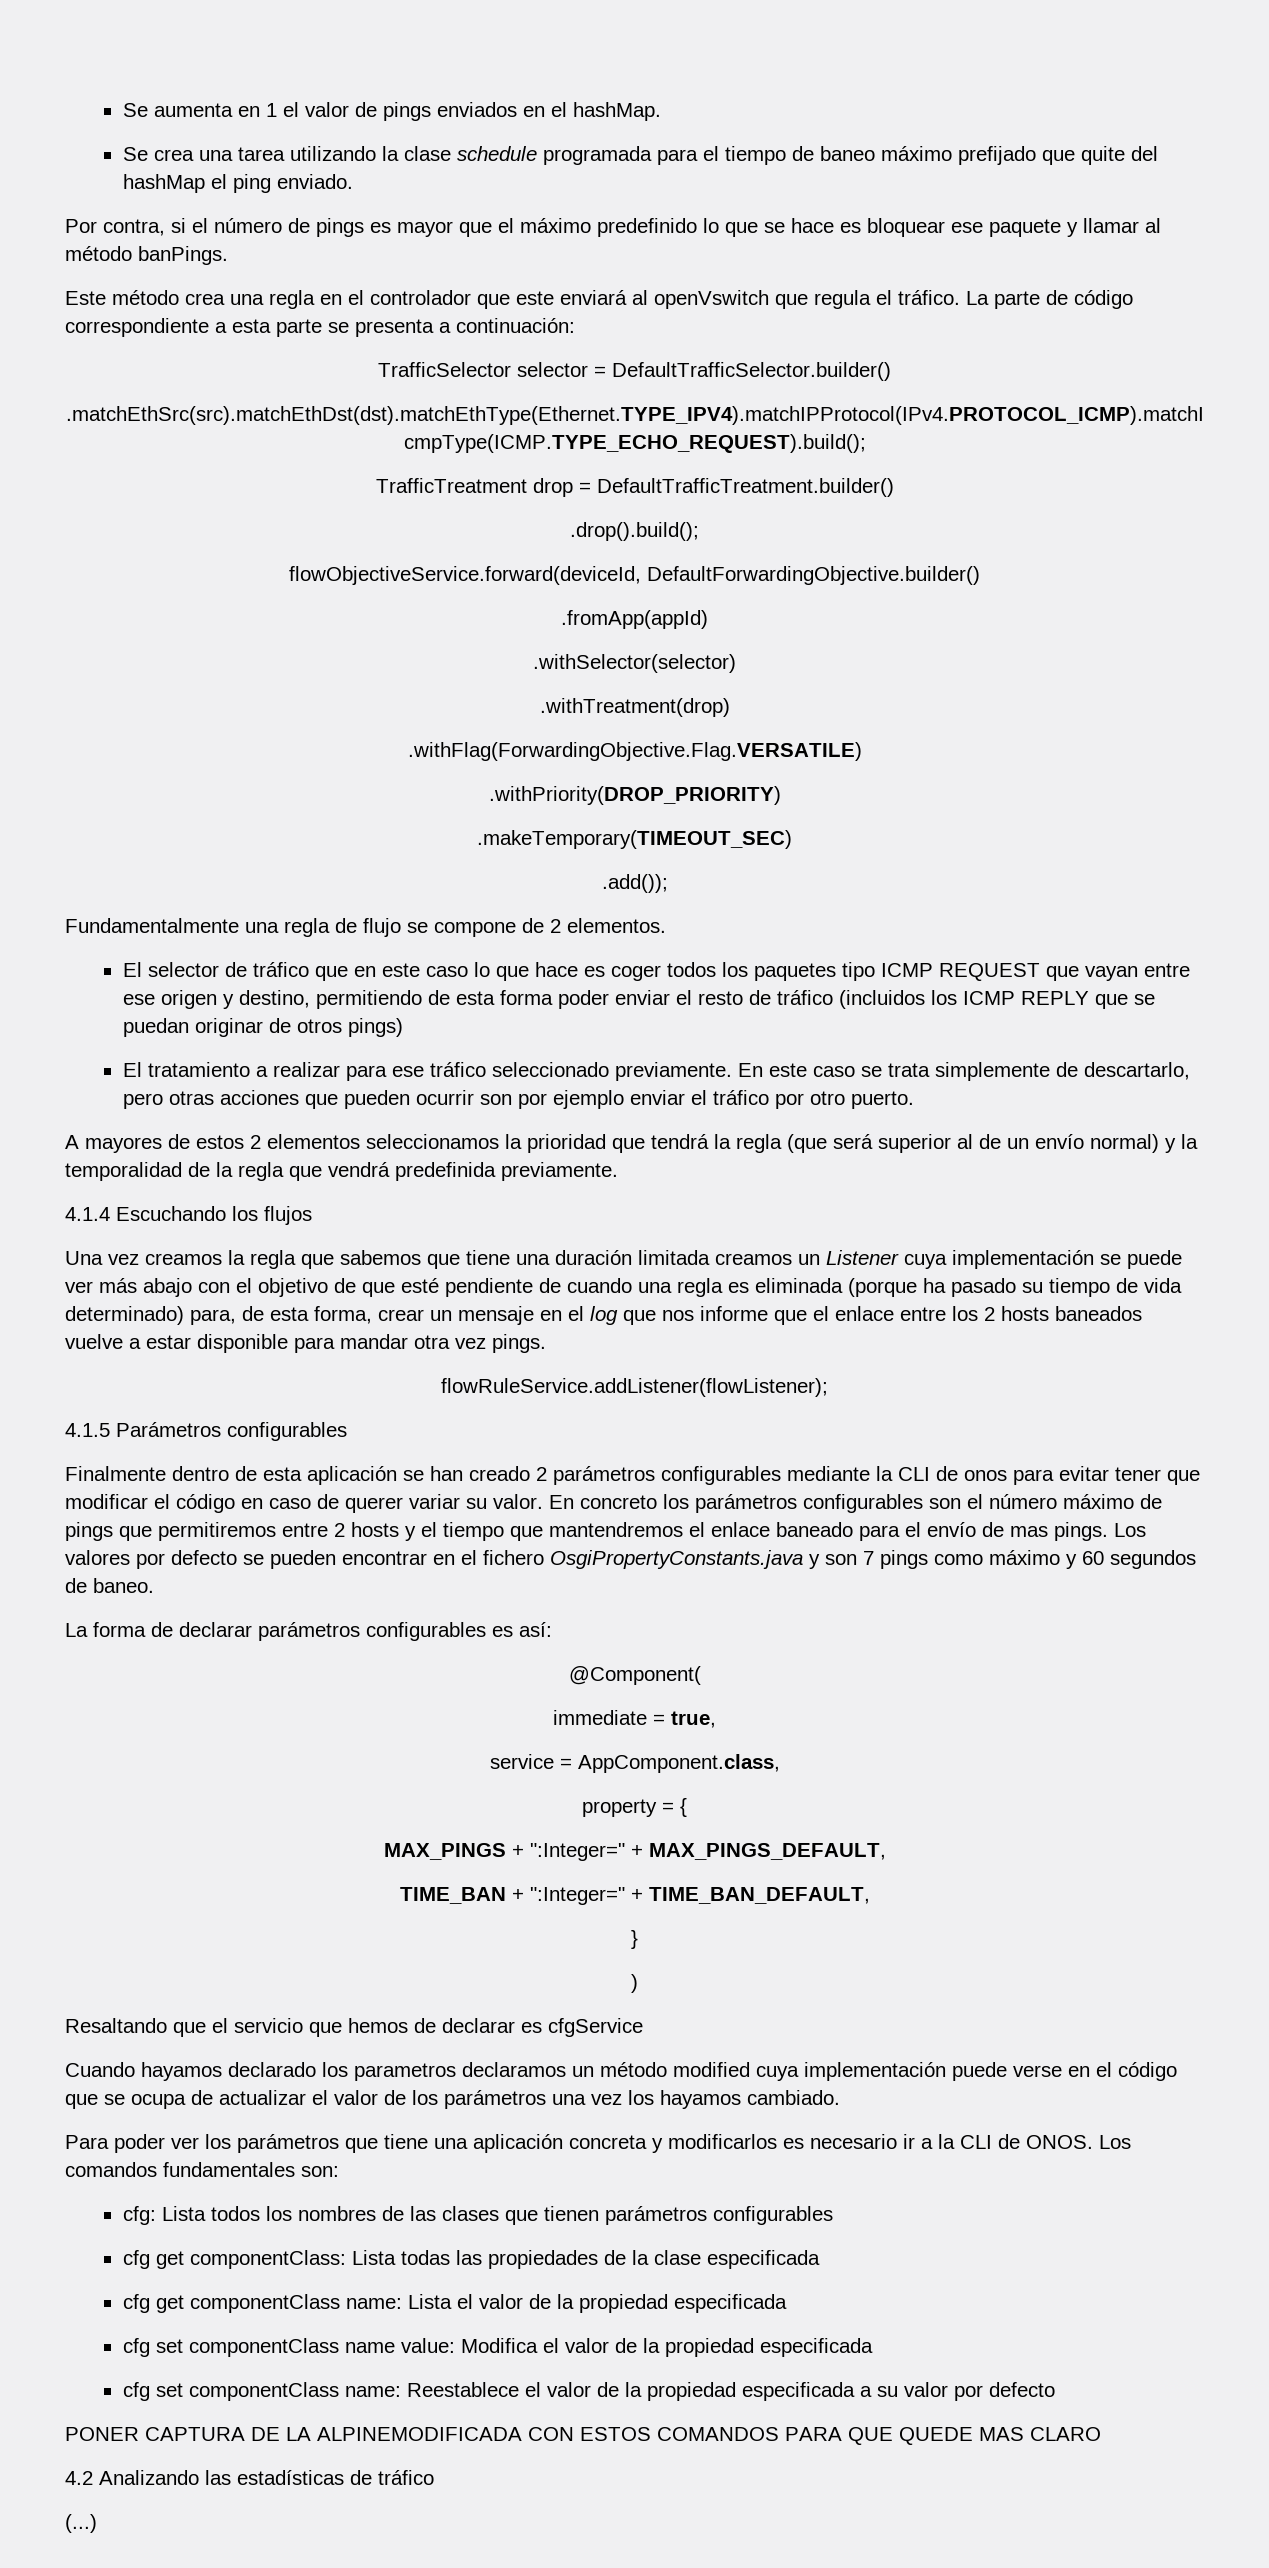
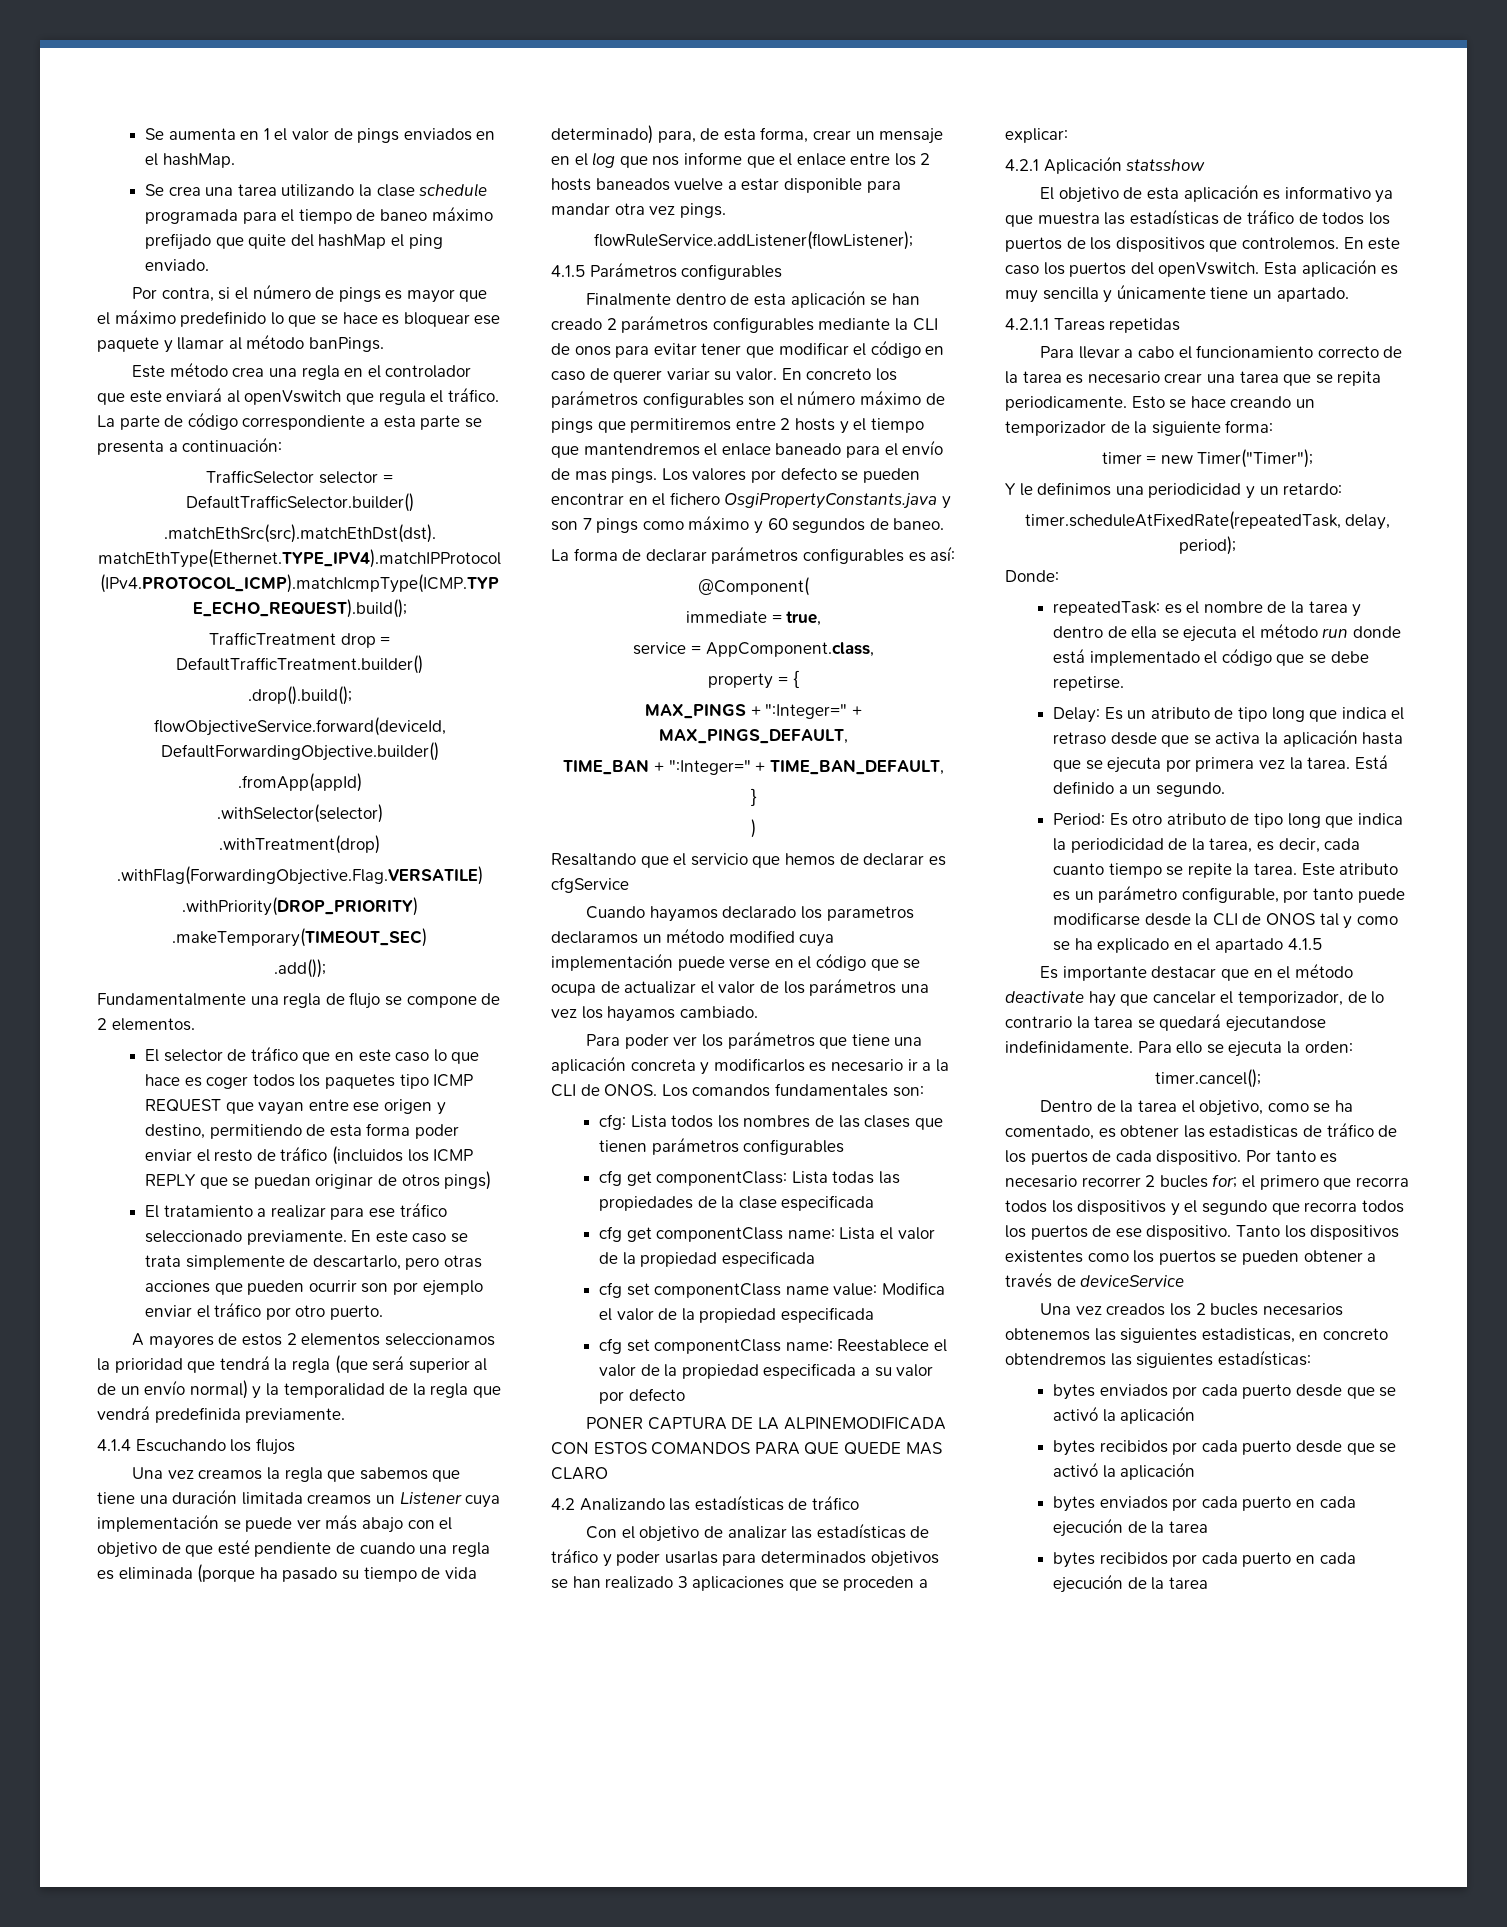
- (...)
+ Con el objetivo de analizar las estadísticas de tráfico y poder usarlas para determinados objetivos se han realizado 3 aplicaciones que se proceden a explicar:
+ 4.2.1 Aplicación statsshow
+ El objetivo de esta aplicación es informativo ya que muestra las estadísticas de tráfico de todos los puertos de los dispositivos que controlemos. En este caso los puertos del openVswitch. Esta aplicación es muy sencilla y únicamente tiene un apartado.
+ 4.2.1.1 Tareas repetidas
+ Para llevar a cabo el funcionamiento correcto de la tarea es necesario crear una tarea que se repita periodicamente. Esto se hace creando un temporizador de la siguiente forma:
+ timer = new Timer("Timer");
+ Y le definimos una periodicidad y un retardo:
+ timer.scheduleAtFixedRate(repeatedTask, delay, period);
+ Donde:
+ repeatedTask: es el nombre de la tarea y dentro de ella se ejecuta el método run donde está implementado el código que se debe repetirse.
+ Delay: Es un atributo de tipo long que indica el retraso desde que se activa la aplicación hasta que se ejecuta por primera vez la tarea. Está definido a un segundo.
+ Period: Es otro atributo de tipo long que indica la periodicidad de la tarea, es decir, cada cuanto tiempo se repite la tarea. Este atributo es un parámetro configurable, por tanto puede modificarse desde la CLI de ONOS tal y como se ha explicado en el apartado 4.1.5
+ Es importante destacar que en el método deactivate hay que cancelar el temporizador, de lo contrario la tarea se quedará ejecutandose indefinidamente. Para ello se ejecuta la orden:
+ timer.cancel();
+ Dentro de la tarea el objetivo, como se ha comentado, es obtener las estadisticas de tráfico de los puertos de cada dispositivo. Por tanto es necesario recorrer 2 bucles for; el primero que recorra todos los dispositivos y el segundo que recorra todos los puertos de ese dispositivo. Tanto los dispositivos existentes como los puertos se pueden obtener a través de deviceService
+ Una vez creados los 2 bucles necesarios obtenemos las siguientes estadisticas, en concreto obtendremos las siguientes estadísticas:
+ bytes enviados por cada puerto desde que se activó la aplicación
+ bytes recibidos por cada puerto desde que se activó la aplicación
+ bytes enviados por cada puerto en cada ejecución de la tarea
+ bytes recibidos por cada puerto en cada ejecución de la tarea

